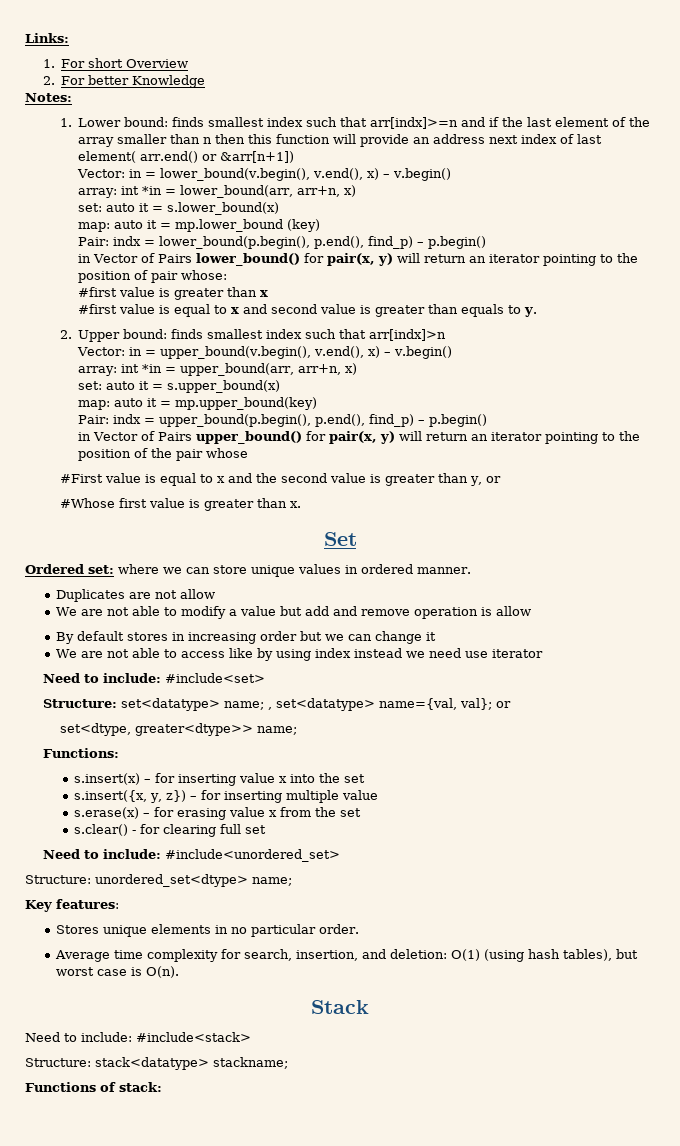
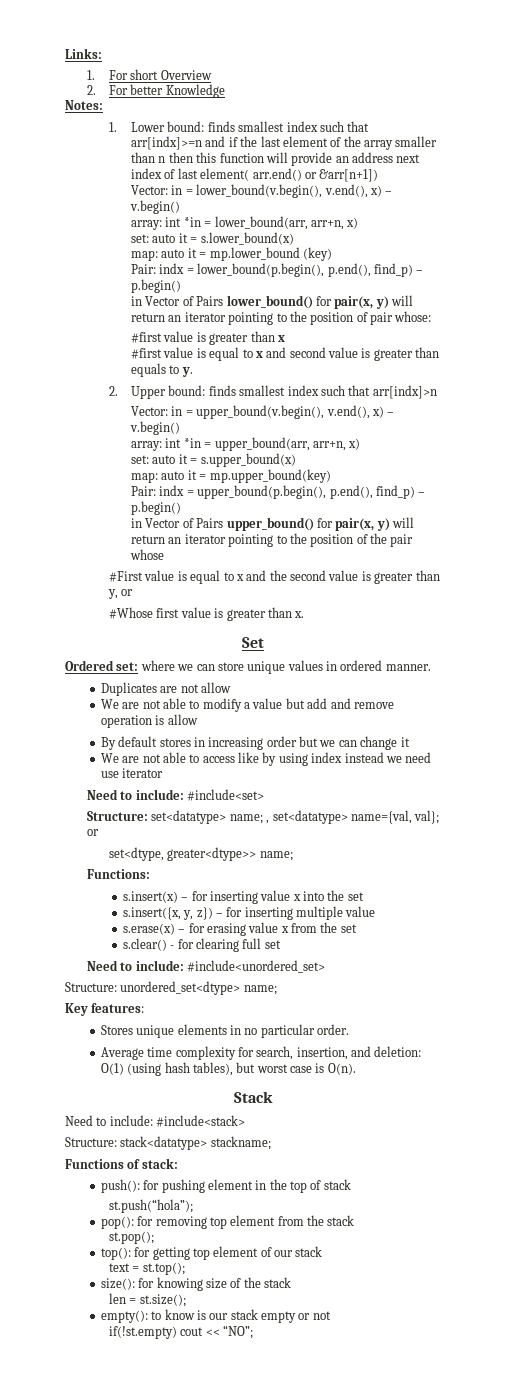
+ push(): for pushing element in the top of stack
+ st.push(“hola”);
+ pop(): for removing top element from the stack
+ st.pop();
+ top(): for getting top element of our stack
+ text = st.top();
+ size(): for knowing size of the stack
+ len = st.size();
+ empty(): to know is our stack empty or not
+ if(!st.empty) cout << “NO”;

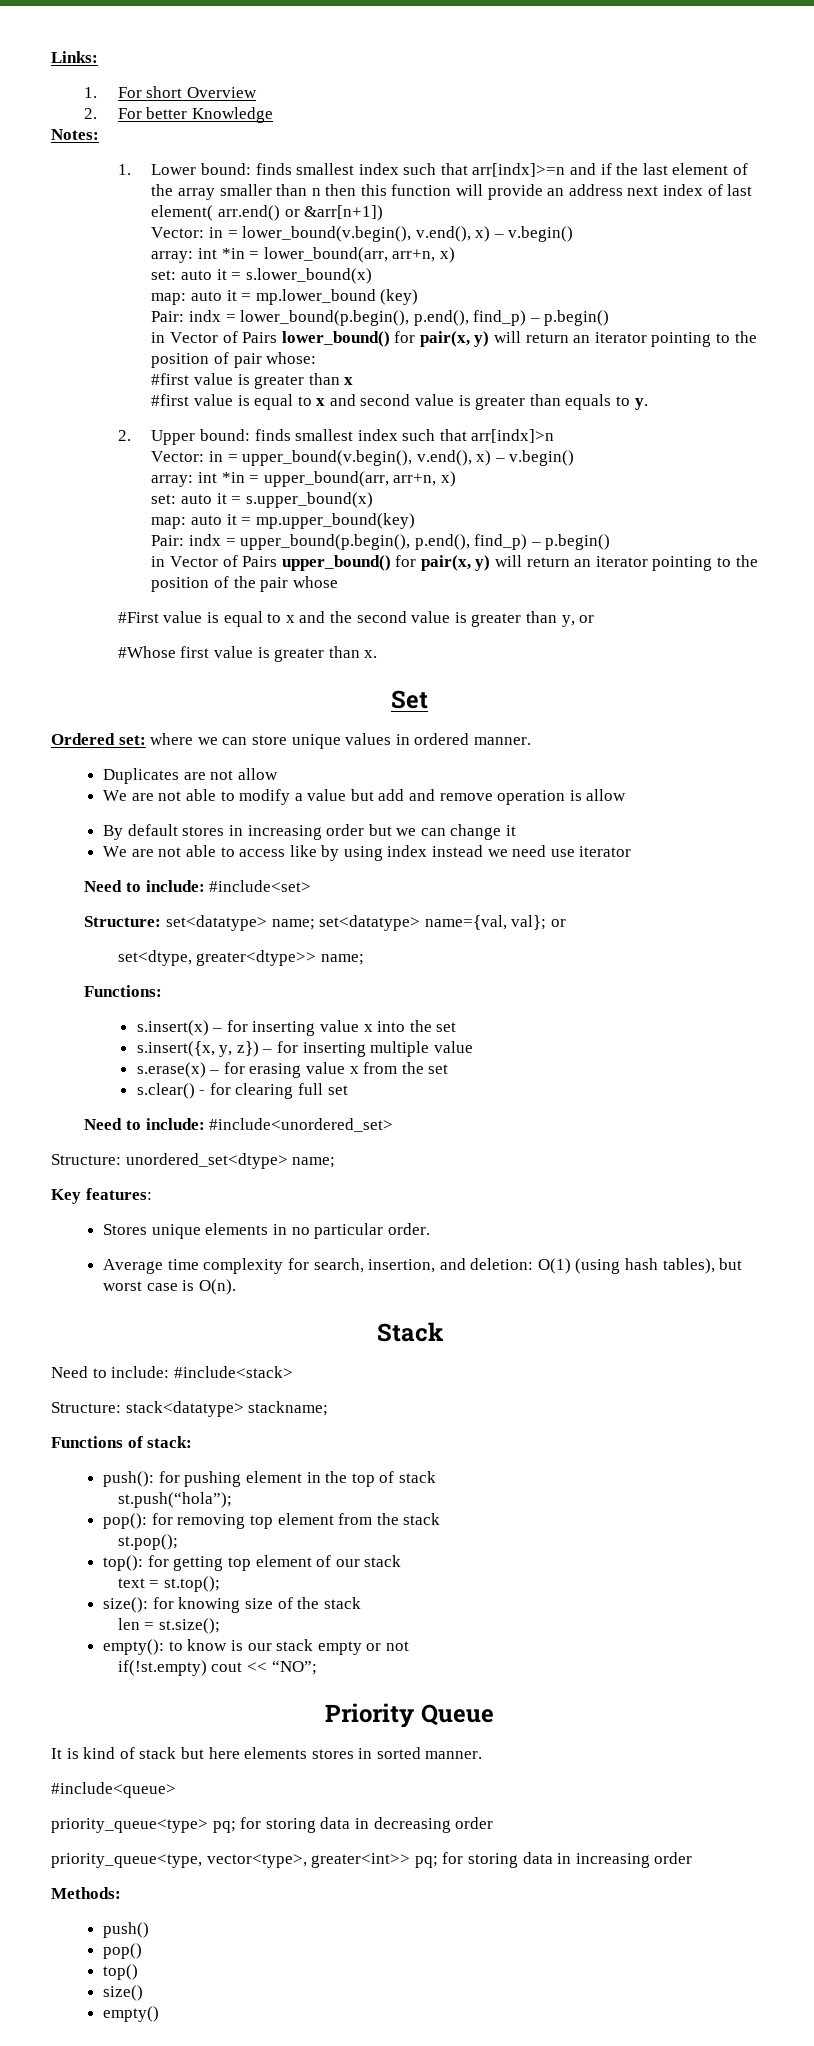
- Structure: set<datatype> name; , set<datatype> name={val, val}; or
+ Structure: set<datatype> name; set<datatype> name={val, val}; or
+ Priority Queue
+ It is kind of stack but here elements stores in sorted manner.
+ #include<queue>
+ priority_queue<type> pq; for storing data in decreasing order
+ priority_queue<type, vector<type>, greater<int>> pq; for storing data in increasing order
+ Methods:
+ push()
+ pop()
+ top()
+ size()
+ empty()

